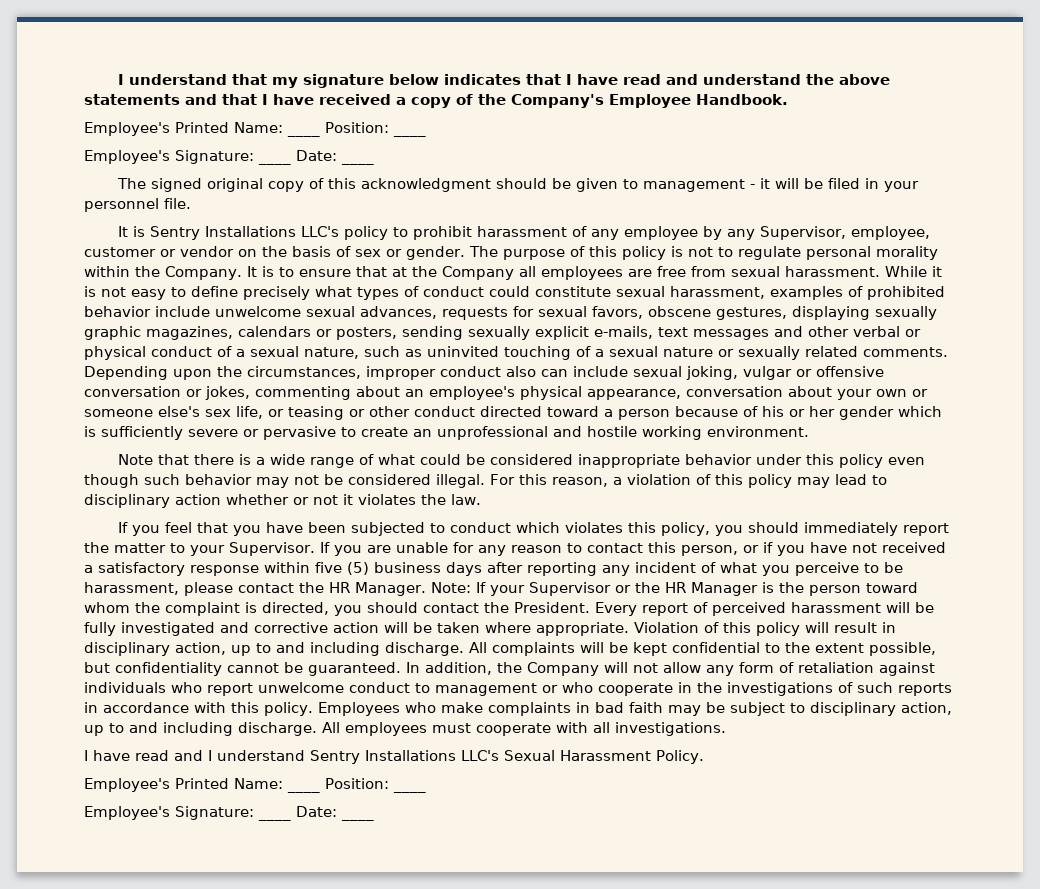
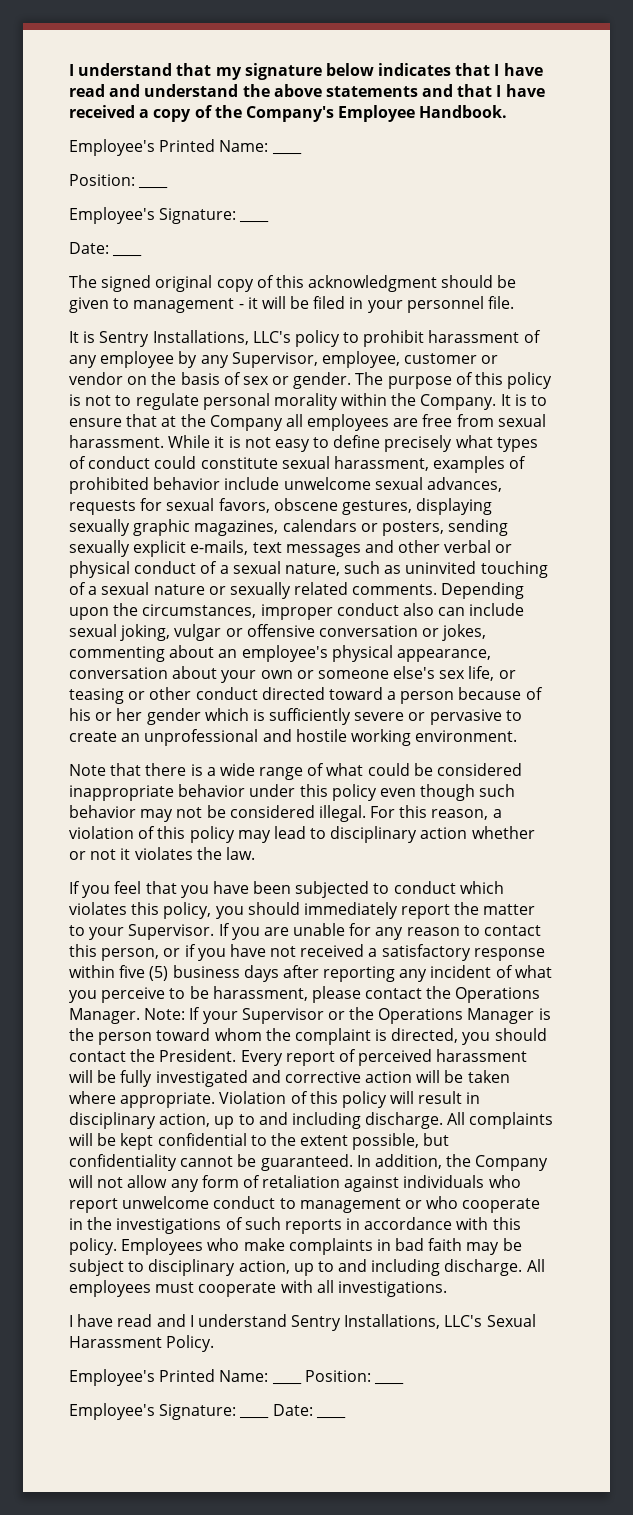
  I understand that my signature below indicates that I have read and understand the above statements and that I have received a copy of the Company's Employee Handbook.
- Employee's Printed Name: ____ Position: ____
- Employee's Signature: ____ Date: ____
+ Employee's Printed Name: ____
+ Position: ____
+ Employee's Signature: ____
+ Date: ____
- It is Sentry Installations LLC's policy to prohibit harassment of any employee by any Supervisor, employee, customer or vendor on the basis of sex or gender.
+ It is Sentry Installations, LLC's policy to prohibit harassment of any employee by any Supervisor, employee, customer or vendor on the basis of sex or gender.
- If you are unable for any reason to contact this person, or if you have not received a satisfactory response within five (5) business days after reporting any incident of what you perceive to be harassment, please contact the HR Manager.
+ If you are unable for any reason to contact this person, or if you have not received a satisfactory response within five (5) business days after reporting any incident of what you perceive to be harassment, please contact the Operations Manager.
- Note: If your Supervisor or the HR Manager is the person toward whom the complaint is directed, you should contact the President.
+ Note: If your Supervisor or the Operations Manager is the person toward whom the complaint is directed, you should contact the President.
- I have read and I understand Sentry Installations LLC's Sexual Harassment Policy.
+ I have read and I understand Sentry Installations, LLC's Sexual Harassment Policy.

